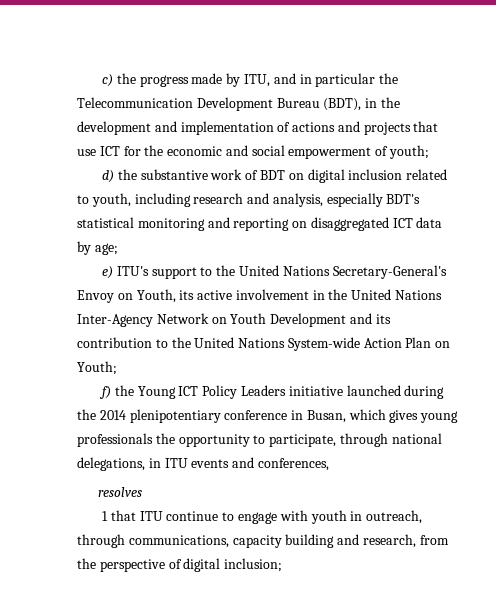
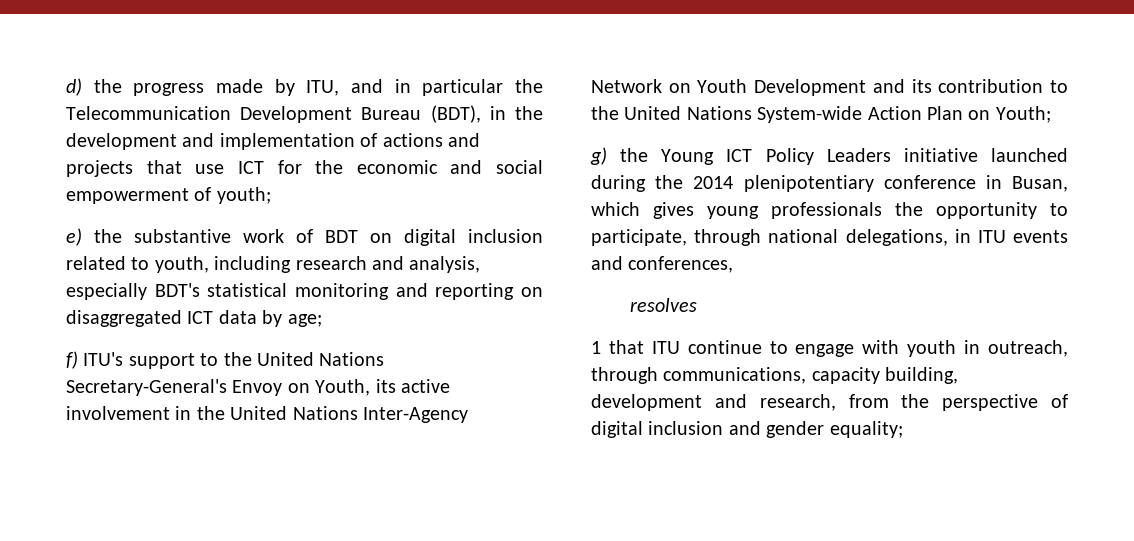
- c) the progress made by ITU, and in particular the Telecommunication Development Bureau (BDT), in the development and implementation of actions and projects that use ICT for the economic and social empowerment of youth;
+ d) the progress made by ITU, and in particular the Telecommunication Development Bureau (BDT), in the development and implementation of actions and projects that use ICT for the economic and social empowerment of youth;
- d) the substantive work of BDT on digital inclusion related to youth, including research and analysis, especially BDT's statistical monitoring and reporting on disaggregated ICT data by age;
+ e) the substantive work of BDT on digital inclusion related to youth, including research and analysis, especially BDT's statistical monitoring and reporting on disaggregated ICT data by age;
- e) ITU's support to the United Nations Secretary-General's Envoy on Youth, its active involvement in the United Nations Inter-Agency Network on Youth Development and its contribution to the United Nations System-wide Action Plan on Youth;
+ f) ITU's support to the United Nations Secretary-General's Envoy on Youth, its active involvement in the United Nations Inter-Agency Network on Youth Development and its contribution to the United Nations System-wide Action Plan on Youth;
- f) the Young ICT Policy Leaders initiative launched during the 2014 plenipotentiary conference in Busan, which gives young professionals the opportunity to participate, through national delegations, in ITU events and conferences,
+ g) the Young ICT Policy Leaders initiative launched during the 2014 plenipotentiary conference in Busan, which gives young professionals the opportunity to participate, through national delegations, in ITU events and conferences,
- 1 that ITU continue to engage with youth in outreach, through communications, capacity building and research, from the perspective of digital inclusion;
+ 1 that ITU continue to engage with youth in outreach, through communications, capacity building, development and research, from the perspective of digital inclusion and gender equality;

